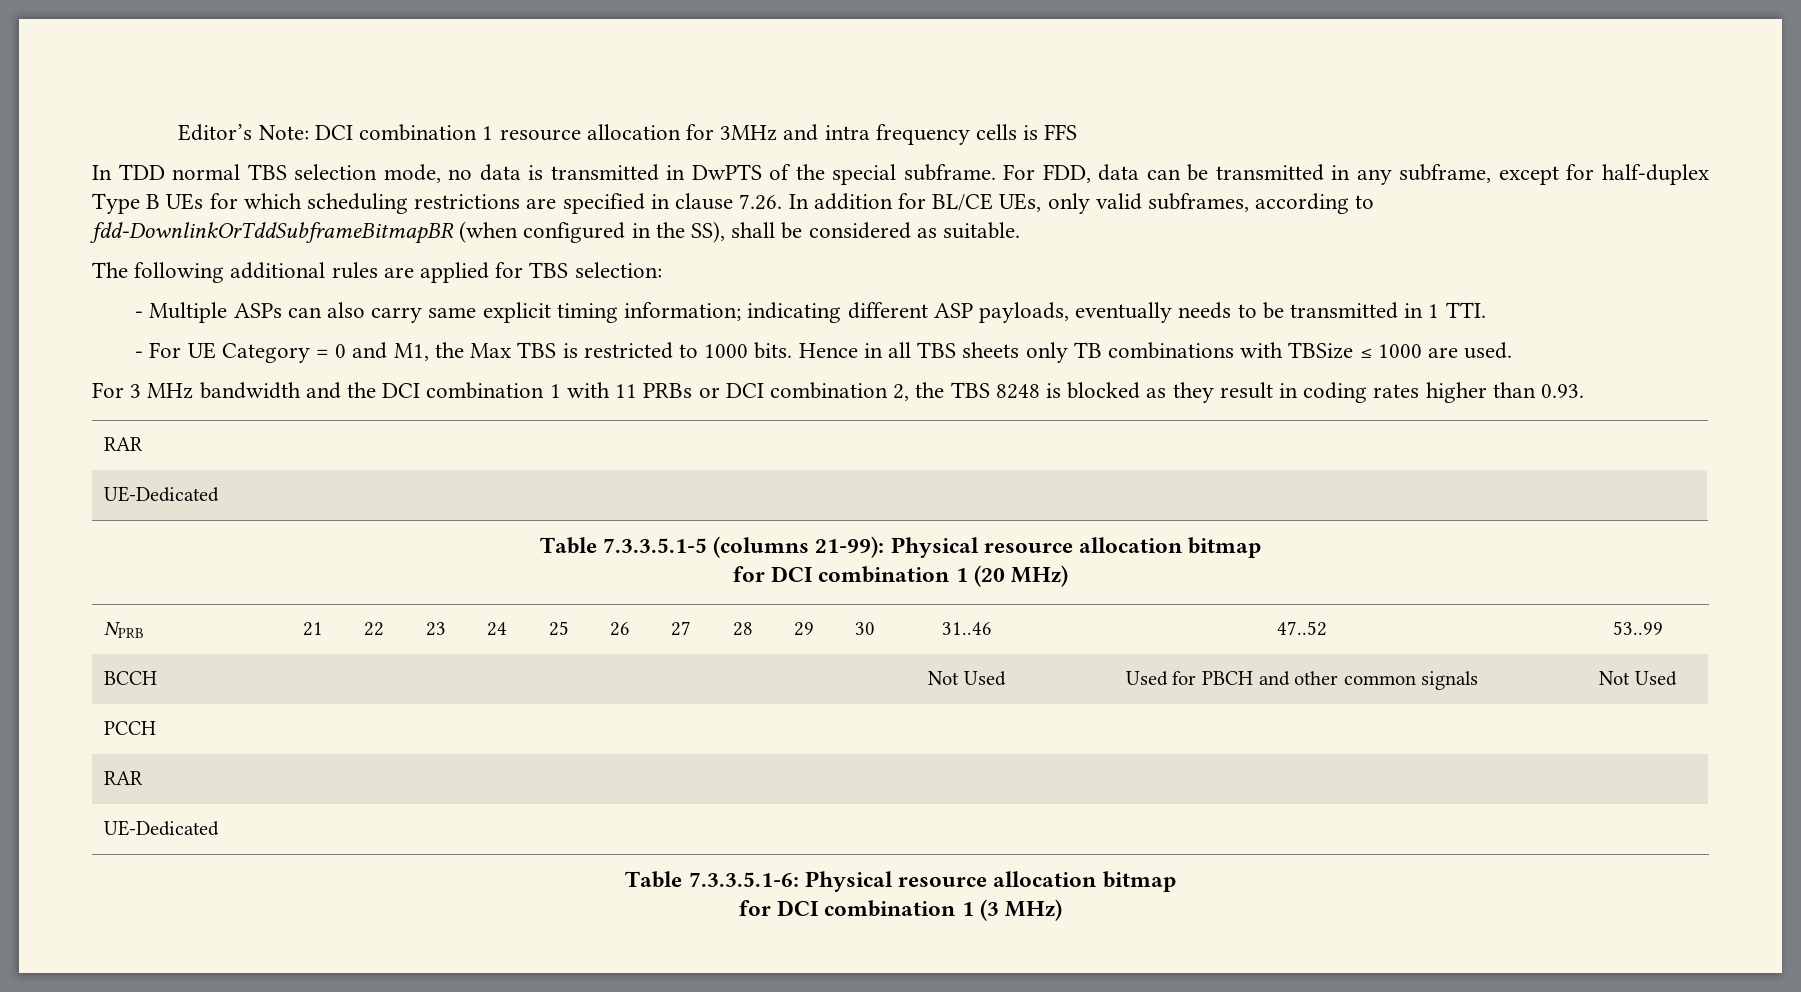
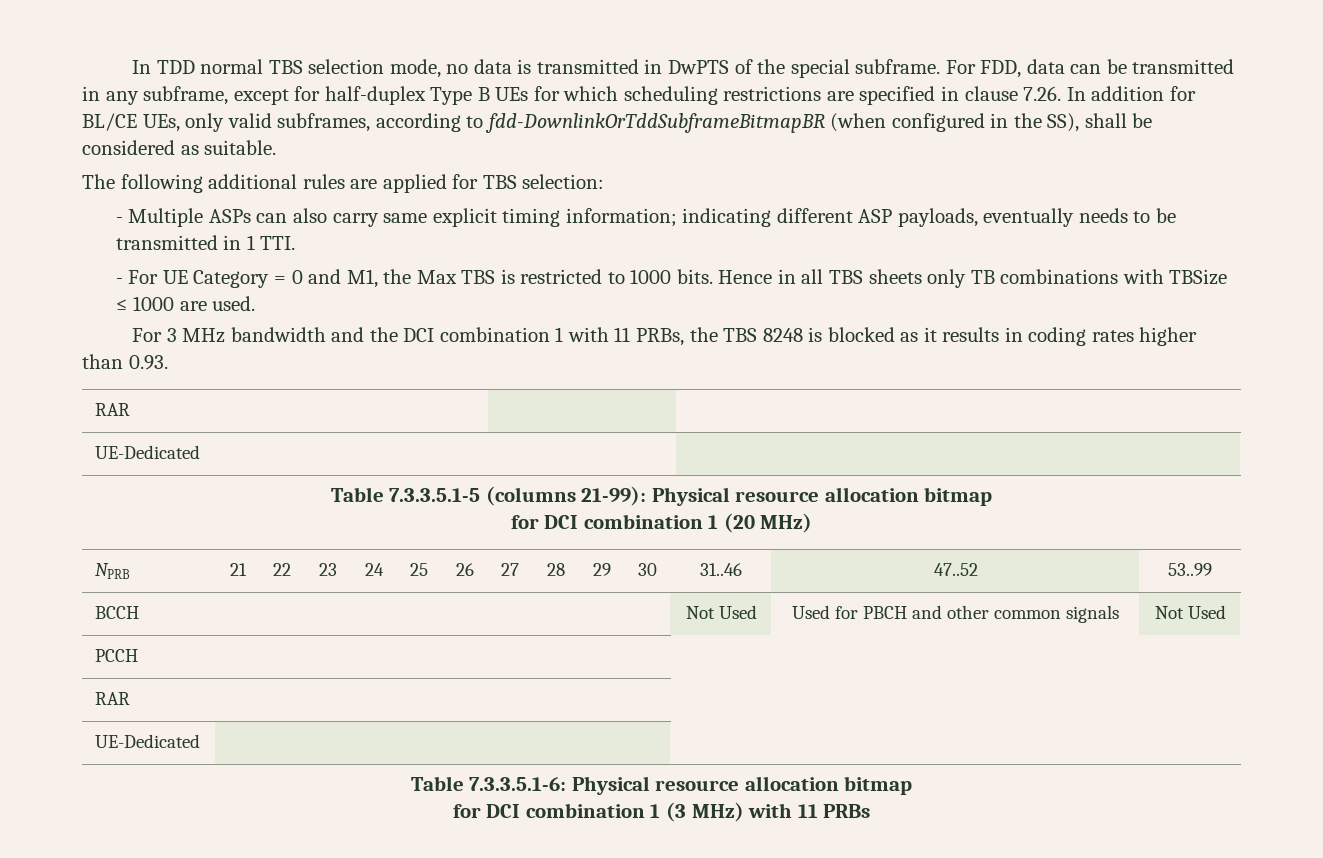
- Editor’s Note: DCI combination 1 resource allocation for 3MHz and intra frequency cells is FFS
- For 3 MHz bandwidth and the DCI combination 1 with 11 PRBs or DCI combination 2, the TBS 8248 is blocked as they result in coding rates higher than 0.93.
+ For 3 MHz bandwidth and the DCI combination 1 with 11 PRBs, the TBS 8248 is blocked as it results in coding rates higher than 0.93.
- for DCI combination 1 (3 MHz)
+ for DCI combination 1 (3 MHz) with 11 PRBs

